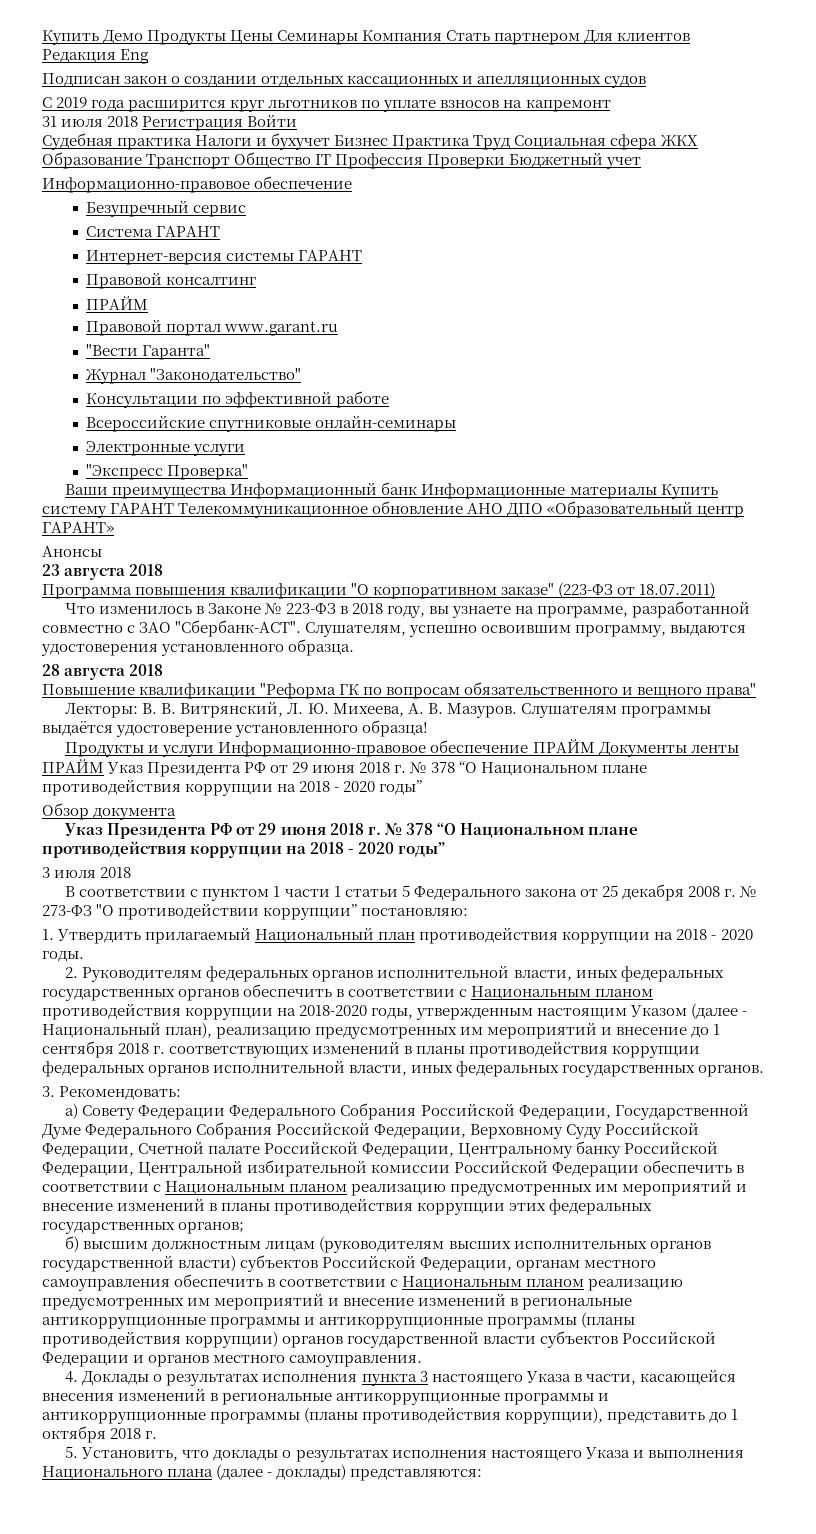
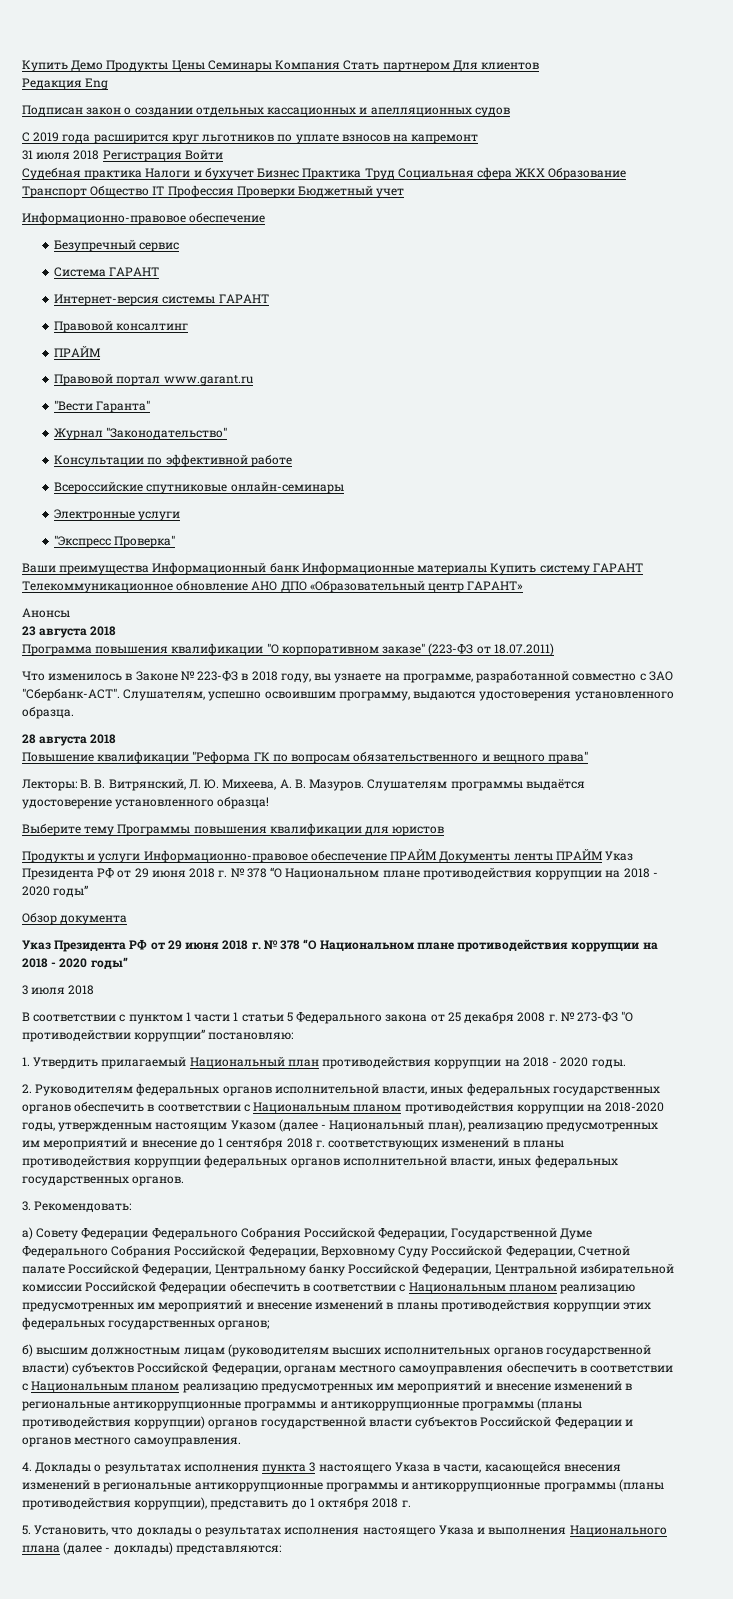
+ Выберите тему Программы повышения квалификации для юристов

